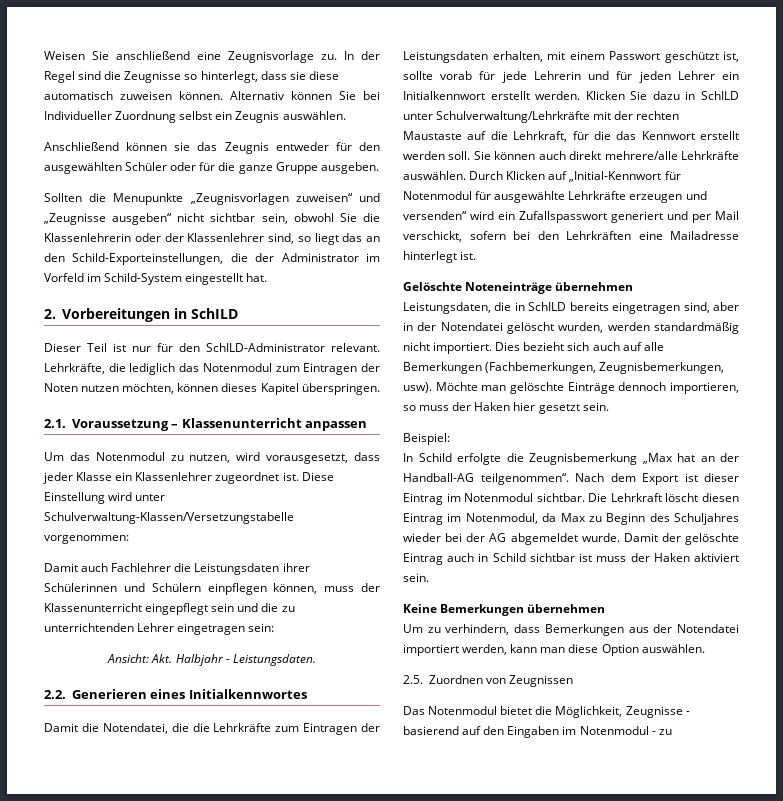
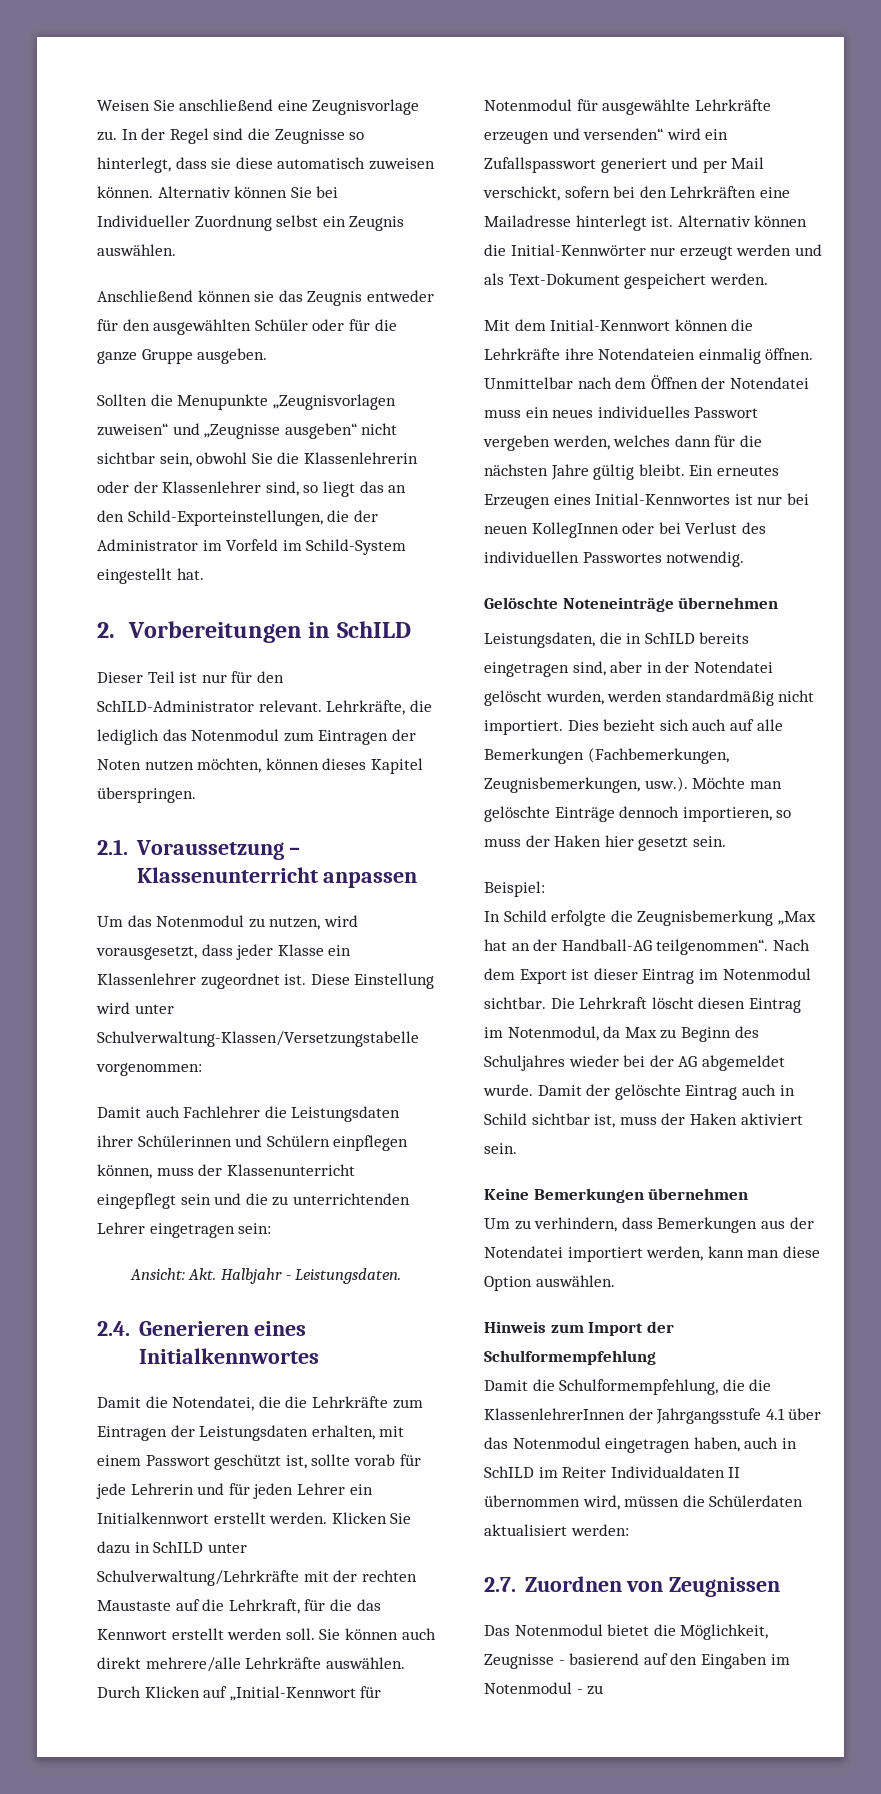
- 2.2. Generieren eines Initialkennwortes
+ 2.4. Generieren eines Initialkennwortes
+ Alternativ können die Initial-Kennwörter nur erzeugt werden und als Text-Dokument gespeichert werden.
+ Mit dem Initial-Kennwort können die Lehrkräfte ihre Notendateien einmalig öffnen. Unmittelbar nach dem Öffnen der Notendatei muss ein neues individuelles Passwort vergeben werden, welches dann für die nächsten Jahre gültig bleibt. Ein erneutes Erzeugen eines Initial-Kennwortes ist nur bei neuen KollegInnen oder bei Verlust des individuellen Passwortes notwendig.
- Dies bezieht sich auch auf alle Bemerkungen (Fachbemerkungen, Zeugnisbemerkungen, usw). Möchte man gelöschte Einträge dennoch importieren, so muss der Haken hier gesetzt sein.
+ Dies bezieht sich auch auf alle Bemerkungen (Fachbemerkungen, Zeugnisbemerkungen, usw.). Möchte man gelöschte Einträge dennoch importieren, so muss der Haken hier gesetzt sein.
- Damit der gelöschte Eintrag auch in Schild sichtbar ist muss der Haken aktiviert sein.
+ Damit der gelöschte Eintrag auch in Schild sichtbar ist, muss der Haken aktiviert sein.
- 2.5. Zuordnen von Zeugnissen
+ Hinweis zum Import der Schulformempfehlung
+ Damit die Schulformempfehlung, die die KlassenlehrerInnen der Jahrgangsstufe 4.1 über das Notenmodul eingetragen haben, auch in SchILD im Reiter Individualdaten II übernommen wird, müssen die Schülerdaten aktualisiert werden:
+ 2.7. Zuordnen von Zeugnissen

